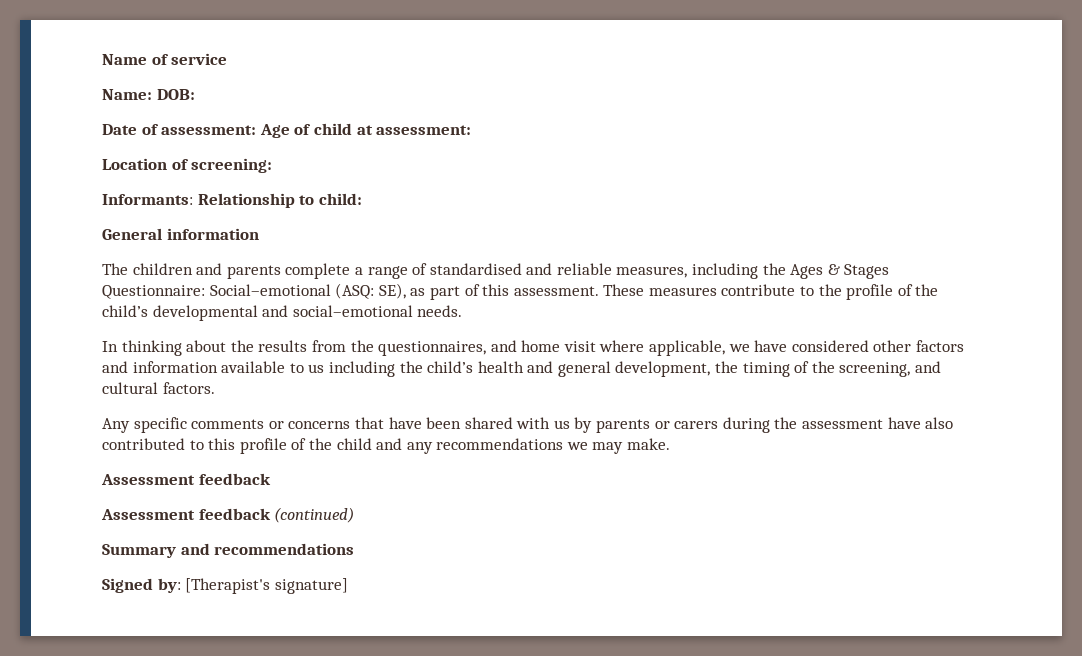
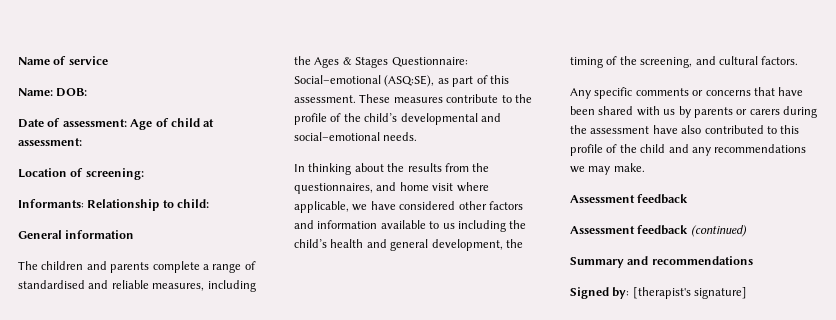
- The children and parents complete a range of standardised and reliable measures, including the Ages & Stages Questionnaire: Social–emotional (ASQ: SE), as part of this assessment.
+ The children and parents complete a range of standardised and reliable measures, including the Ages & Stages Questionnaire: Social–emotional (ASQ:SE), as part of this assessment.
- Signed by: [Therapist's signature]
+ Signed by: [therapist's signature]

